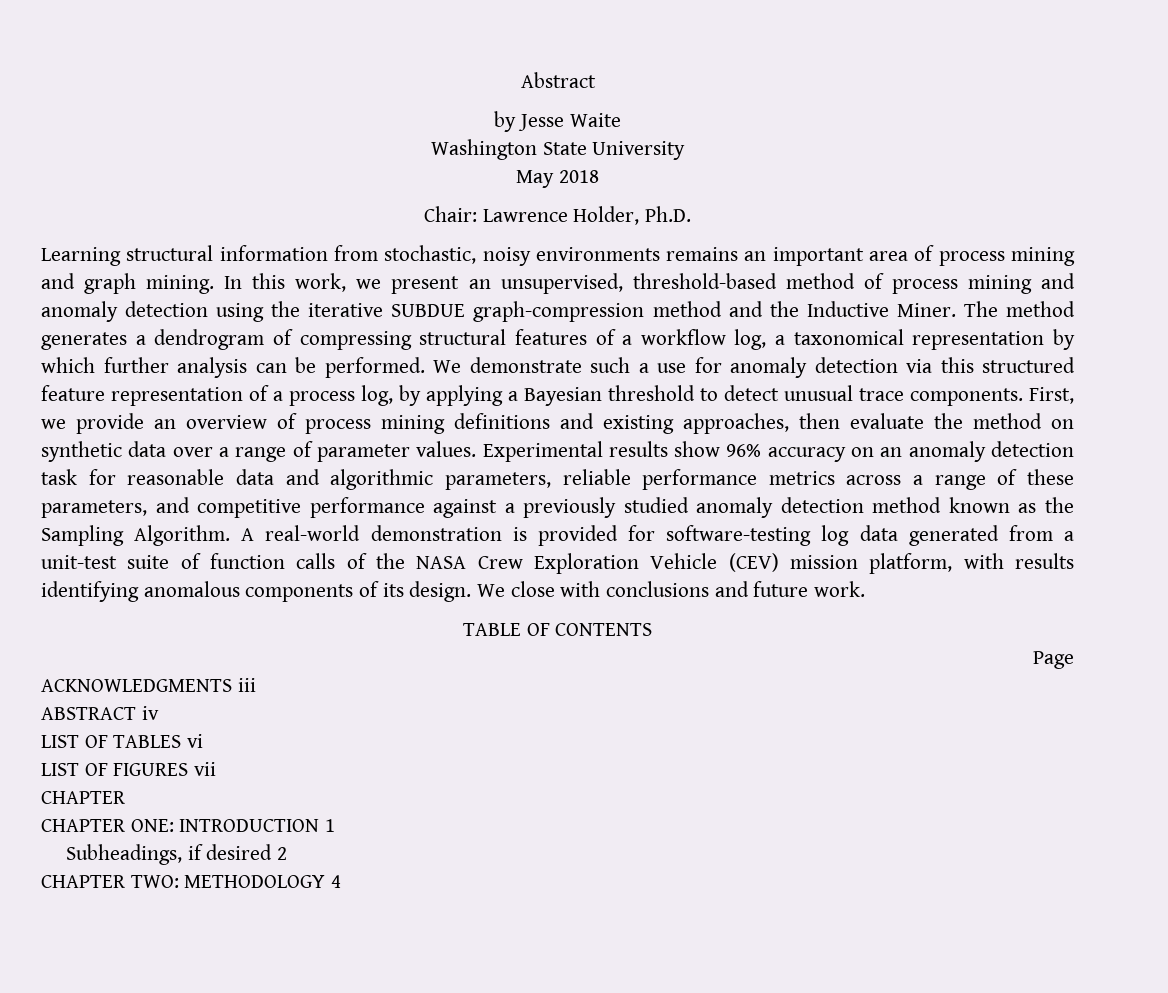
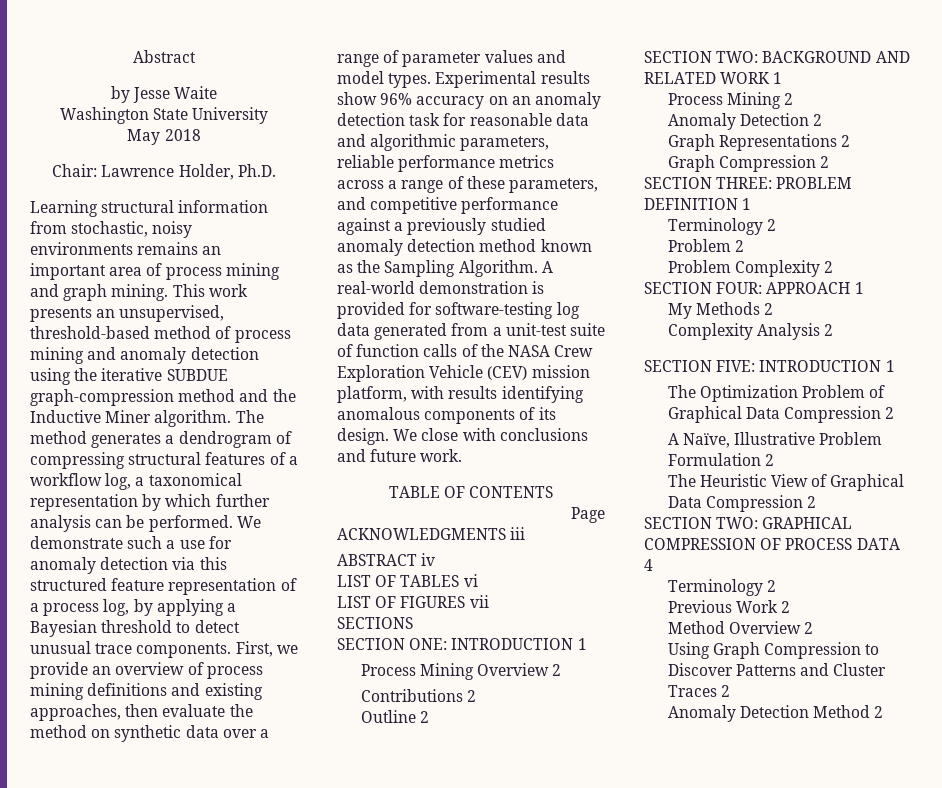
- In this work, we present an unsupervised, threshold-based method of process mining and anomaly detection using the iterative SUBDUE graph-compression method and the Inductive Miner.
+ This work presents an unsupervised, threshold-based method of process mining and anomaly detection using the iterative SUBDUE graph-compression method and the Inductive Miner algorithm.
- First, we provide an overview of process mining definitions and existing approaches, then evaluate the method on synthetic data over a range of parameter values.
+ First, we provide an overview of process mining definitions and existing approaches, then evaluate the method on synthetic data over a range of parameter values and model types.
  LIST OF FIGURES vii
- CHAPTER
- CHAPTER ONE: INTRODUCTION 1
+ SECTIONS
+ SECTION ONE: INTRODUCTION 1
- Subheadings, if desired 2
- CHAPTER TWO: METHODOLOGY 4
+ Process Mining Overview 2
+ Contributions 2
+ Outline 2
+ SECTION TWO: BACKGROUND AND RELATED WORK 1
+ Process Mining 2
+ Anomaly Detection 2
+ Graph Representations 2
+ Graph Compression 2
+ SECTION THREE: PROBLEM DEFINITION 1
+ Terminology 2
+ Problem 2
+ Problem Complexity 2
+ SECTION FOUR: APPROACH 1
+ My Methods 2
+ Complexity Analysis 2
+ SECTION FIVE: INTRODUCTION 1
+ The Optimization Problem of Graphical Data Compression 2
+ A Naïve, Illustrative Problem Formulation 2
+ The Heuristic View of Graphical Data Compression 2
+ SECTION TWO: GRAPHICAL COMPRESSION OF PROCESS DATA 4
+ Terminology 2
+ Previous Work 2
+ Method Overview 2
+ Using Graph Compression to Discover Patterns and Cluster Traces 2
+ Anomaly Detection Method 2

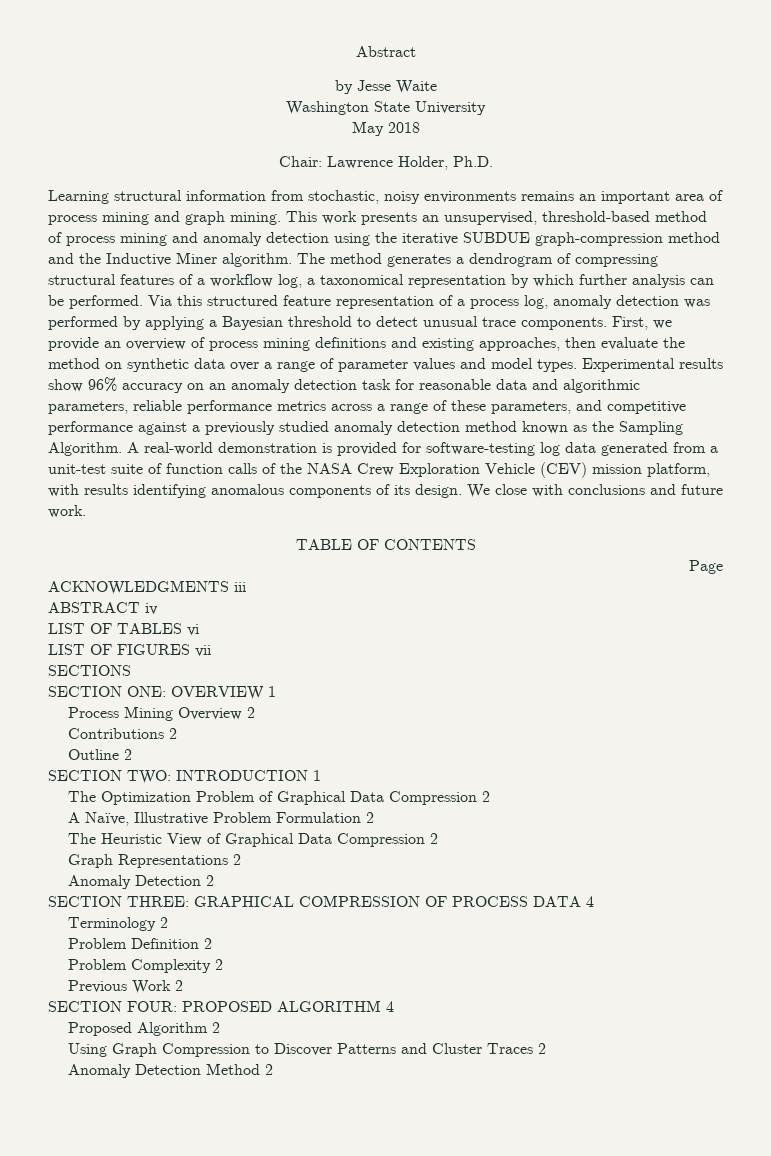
- We demonstrate such a use for anomaly detection via this structured feature representation of a process log, by applying a Bayesian threshold to detect unusual trace components.
+ Via this structured feature representation of a process log, anomaly detection was performed by applying a Bayesian threshold to detect unusual trace components.
- SECTION ONE: INTRODUCTION 1
+ SECTION ONE: OVERVIEW 1
- SECTION TWO: BACKGROUND AND RELATED WORK 1
- Process Mining 2
- Anomaly Detection 2
- Graph Representations 2
- Graph Compression 2
- SECTION THREE: PROBLEM DEFINITION 1
- Terminology 2
- Problem 2
- Problem Complexity 2
- SECTION FOUR: APPROACH 1
- My Methods 2
- Complexity Analysis 2
- SECTION FIVE: INTRODUCTION 1
+ SECTION TWO: INTRODUCTION 1
- SECTION TWO: GRAPHICAL COMPRESSION OF PROCESS DATA 4
+ Graph Representations 2
+ Anomaly Detection 2
+ SECTION THREE: GRAPHICAL COMPRESSION OF PROCESS DATA 4
+ Problem Definition 2
+ Problem Complexity 2
  Previous Work 2
- Method Overview 2
+ SECTION FOUR: PROPOSED ALGORITHM 4
+ Proposed Algorithm 2

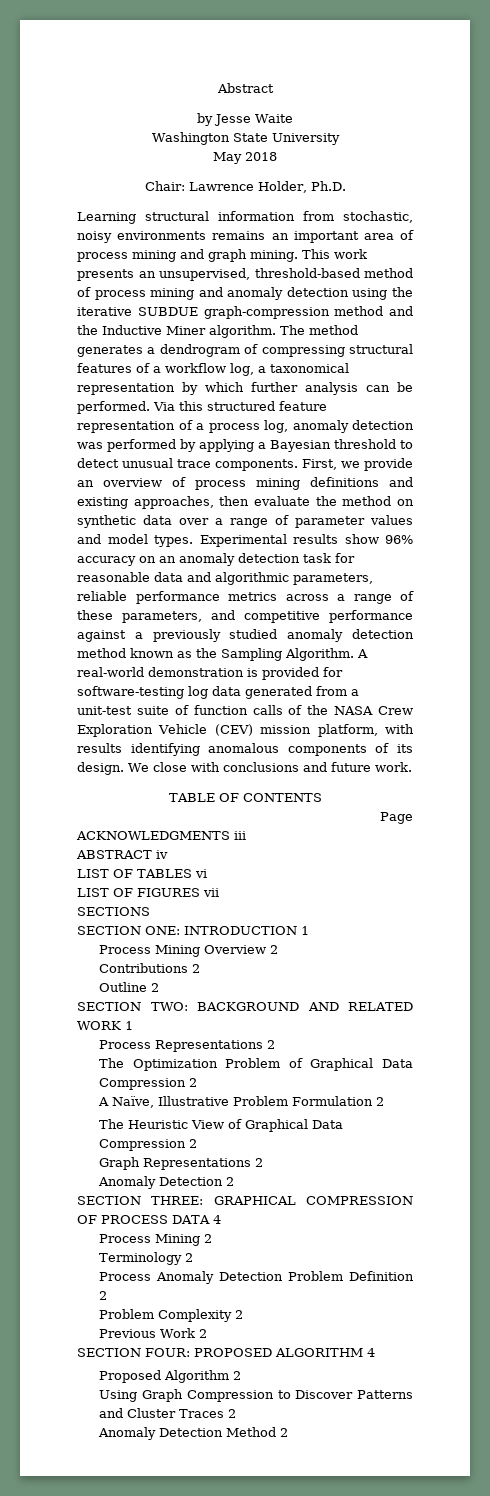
- SECTION ONE: OVERVIEW 1
+ SECTION ONE: INTRODUCTION 1
- SECTION TWO: INTRODUCTION 1
+ SECTION TWO: BACKGROUND AND RELATED WORK 1
+ Process Representations 2
+ Process Mining 2
- Problem Definition 2
+ Process Anomaly Detection Problem Definition 2

